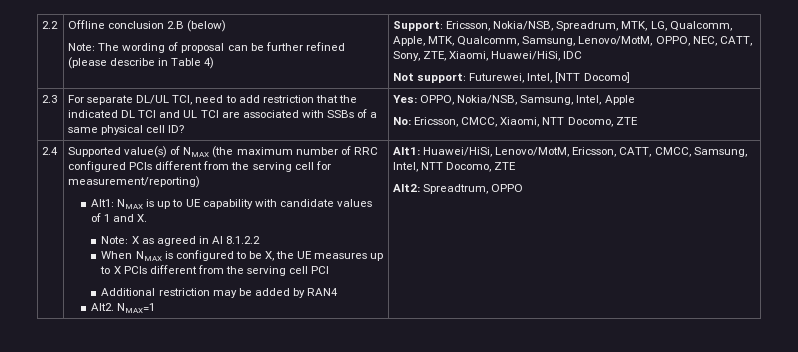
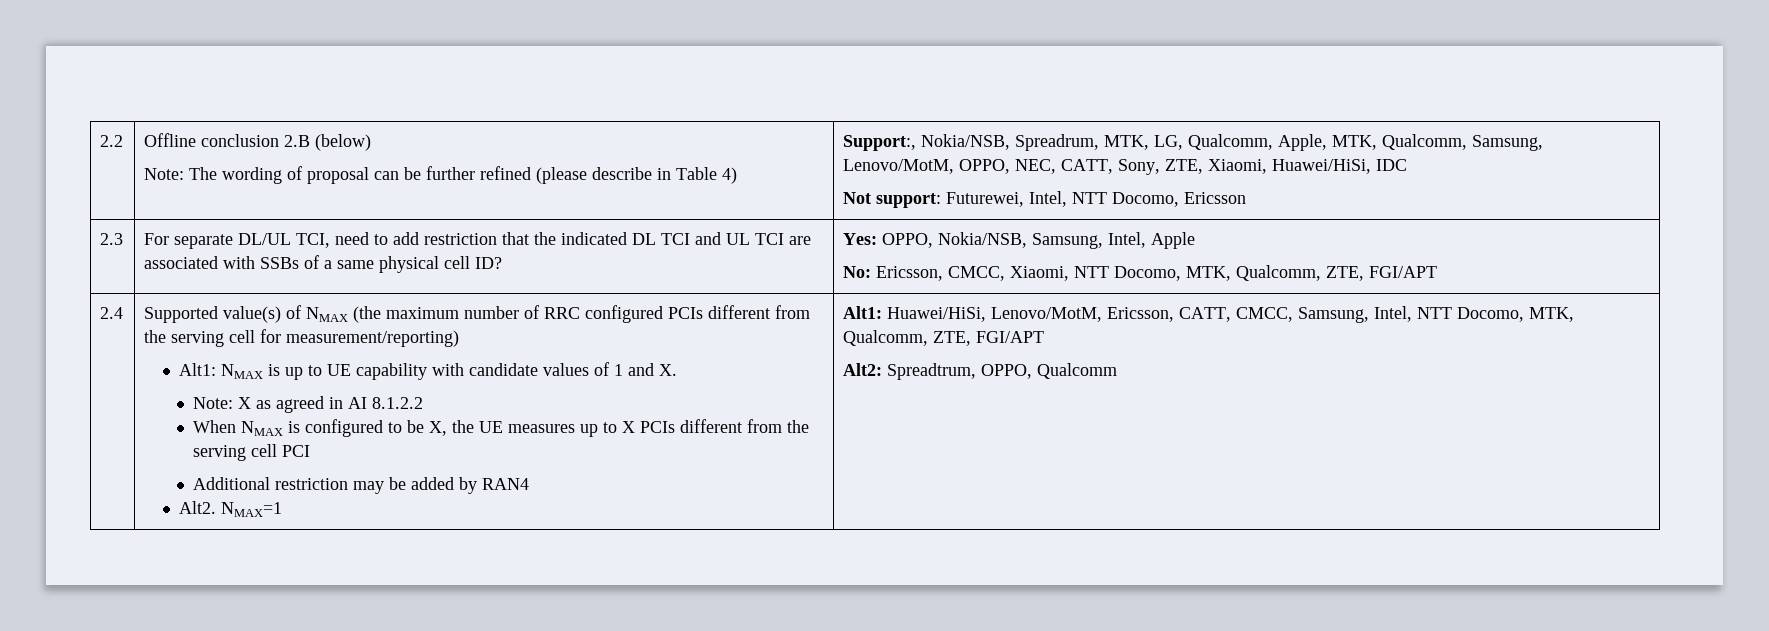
- Support: Ericsson, Nokia/NSB, Spreadrum, MTK, LG, Qualcomm, Apple, MTK, Qualcomm, Samsung, Lenovo/MotM, OPPO, NEC, CATT, Sony, ZTE, Xiaomi, Huawei/HiSi, IDC
+ Support:, Nokia/NSB, Spreadrum, MTK, LG, Qualcomm, Apple, MTK, Qualcomm, Samsung, Lenovo/MotM, OPPO, NEC, CATT, Sony, ZTE, Xiaomi, Huawei/HiSi, IDC
- Not support: Futurewei, Intel, [NTT Docomo]
+ Not support: Futurewei, Intel, NTT Docomo, Ericsson
- No: Ericsson, CMCC, Xiaomi, NTT Docomo, ZTE
+ No: Ericsson, CMCC, Xiaomi, NTT Docomo, MTK, Qualcomm, ZTE, FGI/APT
- Alt1: Huawei/HiSi, Lenovo/MotM, Ericsson, CATT, CMCC, Samsung, Intel, NTT Docomo, ZTE
+ Alt1: Huawei/HiSi, Lenovo/MotM, Ericsson, CATT, CMCC, Samsung, Intel, NTT Docomo, MTK, Qualcomm, ZTE, FGI/APT
- Alt2: Spreadtrum, OPPO
+ Alt2: Spreadtrum, OPPO, Qualcomm

